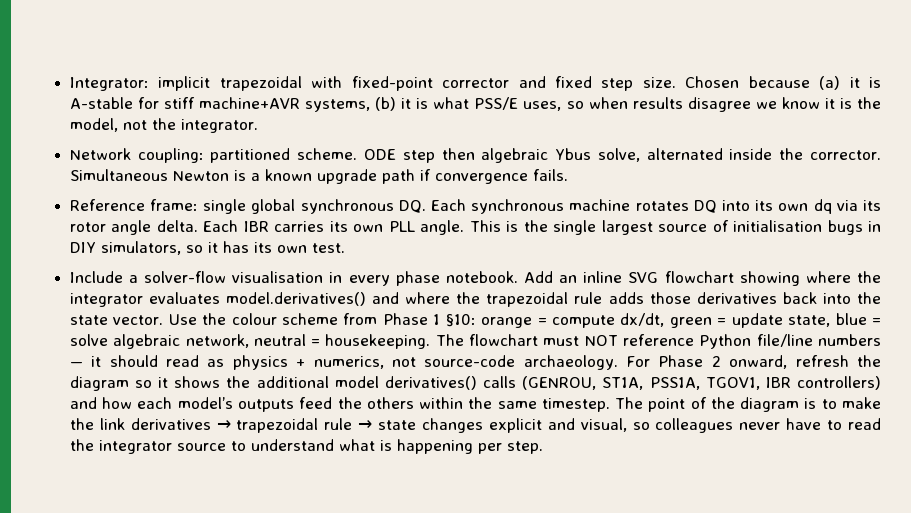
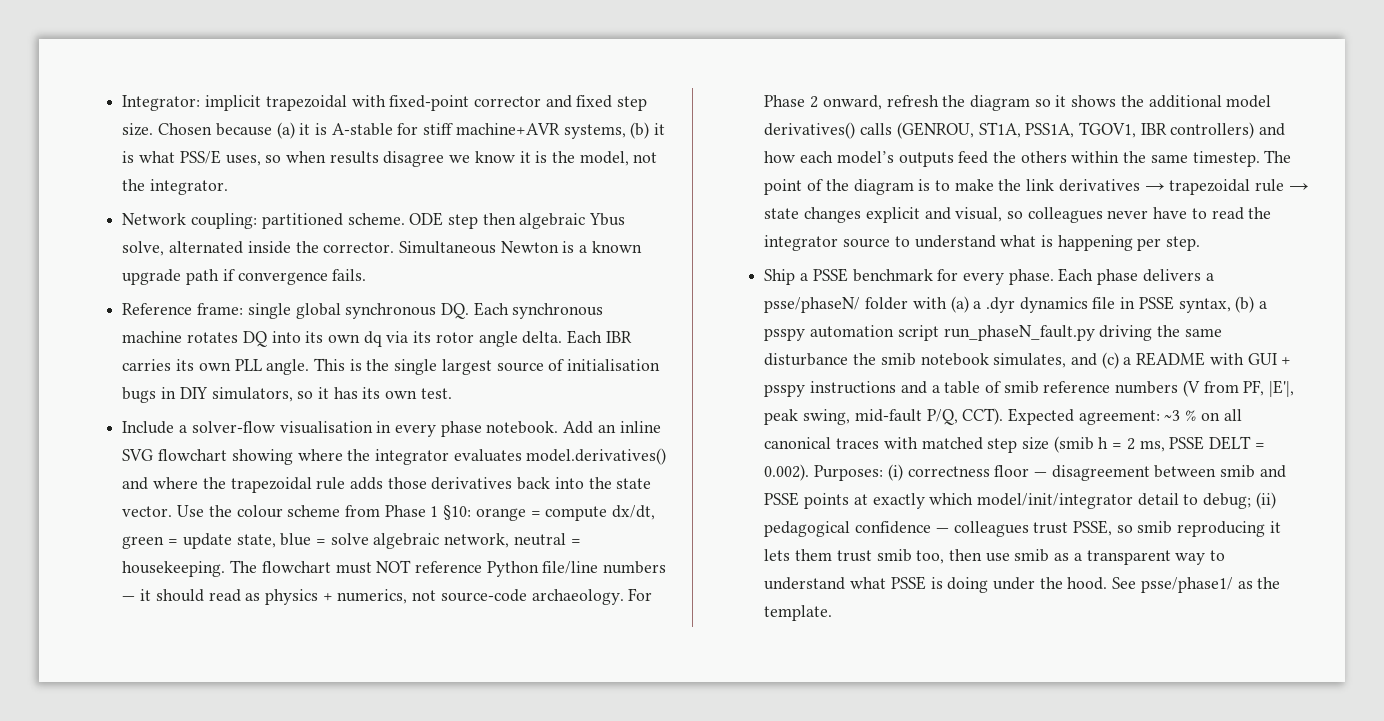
+ Ship a PSSE benchmark for every phase. Each phase delivers a psse/phaseN/ folder with (a) a .dyr dynamics file in PSSE syntax, (b) a psspy automation script run_phaseN_fault.py driving the same disturbance the smib notebook simulates, and (c) a README with GUI + psspy instructions and a table of smib reference numbers (V from PF, |E'|, peak swing, mid-fault P/Q, CCT). Expected agreement: ~3 % on all canonical traces with matched step size (smib h = 2 ms, PSSE DELT = 0.002). Purposes: (i) correctness floor — disagreement between smib and PSSE points at exactly which model/init/integrator detail to debug; (ii) pedagogical confidence — colleagues trust PSSE, so smib reproducing it lets them trust smib too, then use smib as a transparent way to understand what PSSE is doing under the hood. See psse/phase1/ as the template.

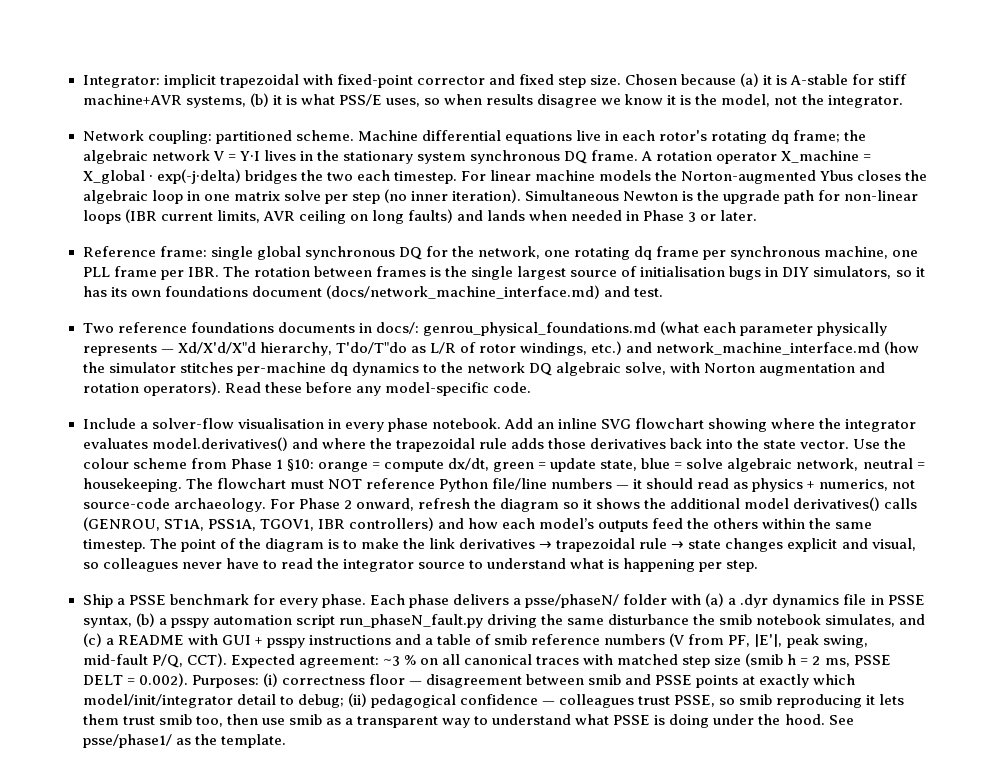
- ODE step then algebraic Ybus solve, alternated inside the corrector. Simultaneous Newton is a known upgrade path if convergence fails.
+ Machine differential equations live in each rotor's rotating dq frame; the algebraic network V = Y·I lives in the stationary system synchronous DQ frame. A rotation operator X_machine = X_global · exp(-j·delta) bridges the two each timestep. For linear machine models the Norton-augmented Ybus closes the algebraic loop in one matrix solve per step (no inner iteration). Simultaneous Newton is the upgrade path for non-linear loops (IBR current limits, AVR ceiling on long faults) and lands when needed in Phase 3 or later.
- Reference frame: single global synchronous DQ. Each synchronous machine rotates DQ into its own dq via its rotor angle delta. Each IBR carries its own PLL angle. This is the single largest source of initialisation bugs in DIY simulators, so it has its own test.
+ Reference frame: single global synchronous DQ for the network, one rotating dq frame per synchronous machine, one PLL frame per IBR. The rotation between frames is the single largest source of initialisation bugs in DIY simulators, so it has its own foundations document (docs/network_machine_interface.md) and test.
+ Two reference foundations documents in docs/: genrou_physical_foundations.md (what each parameter physically represents — Xd/X'd/X"d hierarchy, T'do/T"do as L/R of rotor windings, etc.) and network_machine_interface.md (how the simulator stitches per-machine dq dynamics to the network DQ algebraic solve, with Norton augmentation and rotation operators). Read these before any model-specific code.

